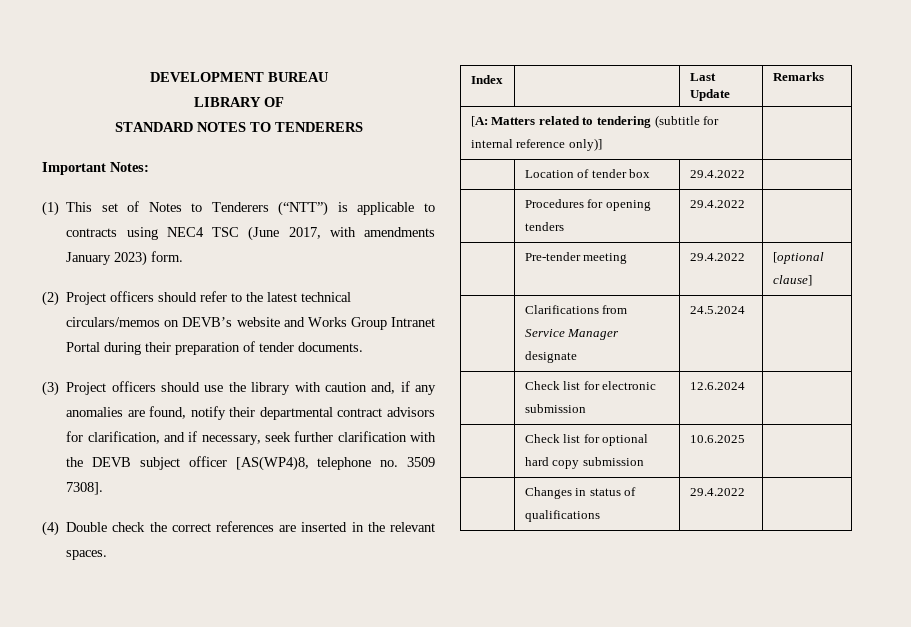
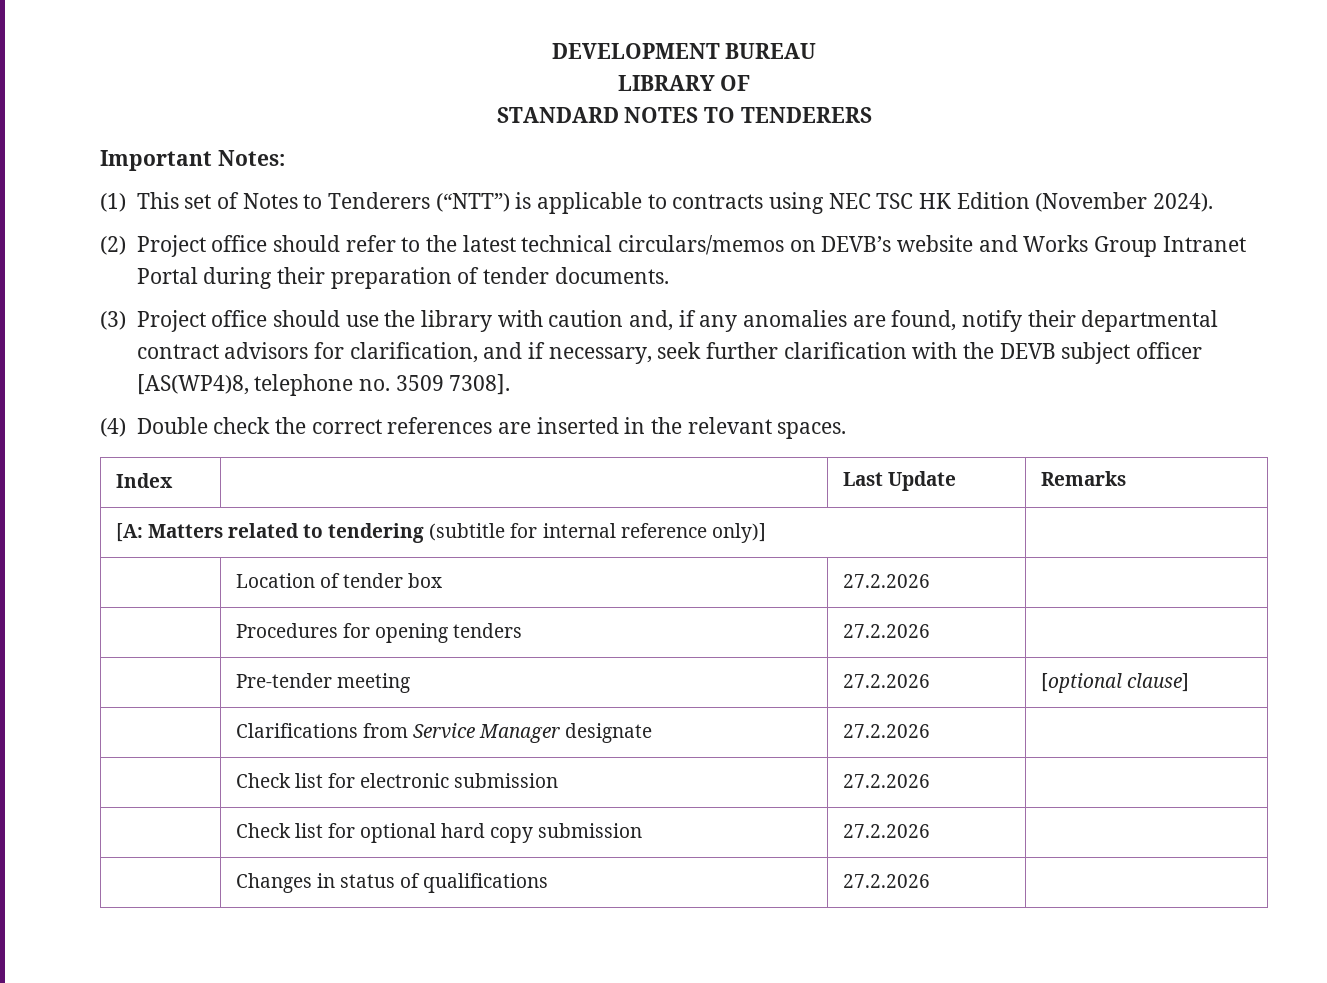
- (1) This set of Notes to Tenderers (“NTT”) is applicable to contracts using NEC4 TSC (June 2017, with amendments January 2023) form.
+ (1) This set of Notes to Tenderers (“NTT”) is applicable to contracts using NEC TSC HK Edition (November 2024).
- (2) Project officers should refer to the latest technical circulars/memos on DEVB’s website and Works Group Intranet Portal during their preparation of tender documents.
+ (2) Project office should refer to the latest technical circulars/memos on DEVB’s website and Works Group Intranet Portal during their preparation of tender documents.
- (3) Project officers should use the library with caution and, if any anomalies are found, notify their departmental contract advisors for clarification, and if necessary, seek further clarification with the DEVB subject officer [AS(WP4)8, telephone no. 3509 7308].
+ (3) Project office should use the library with caution and, if any anomalies are found, notify their departmental contract advisors for clarification, and if necessary, seek further clarification with the DEVB subject officer [AS(WP4)8, telephone no. 3509 7308].
- | Location of tender box | 29.4.2022 |
+ | Location of tender box | 27.2.2026 |
- | Procedures for opening tenders | 29.4.2022 |
+ | Procedures for opening tenders | 27.2.2026 |
- | Pre-tender meeting | 29.4.2022 | [optional clause]
+ | Pre-tender meeting | 27.2.2026 | [optional clause]
- | Clarifications from Service Manager designate | 24.5.2024 |
+ | Clarifications from Service Manager designate | 27.2.2026 |
- | Check list for electronic submission | 12.6.2024 |
+ | Check list for electronic submission | 27.2.2026 |
- | Check list for optional hard copy submission | 10.6.2025 |
+ | Check list for optional hard copy submission | 27.2.2026 |
- | Changes in status of qualifications | 29.4.2022 |
+ | Changes in status of qualifications | 27.2.2026 |

